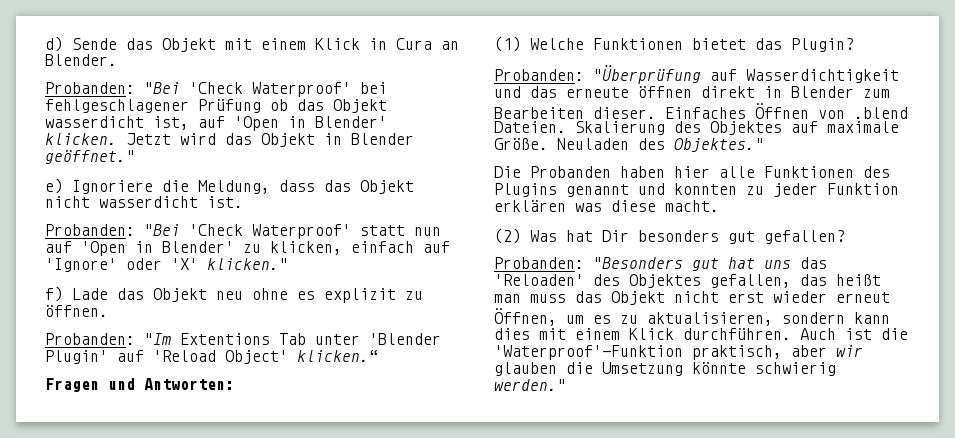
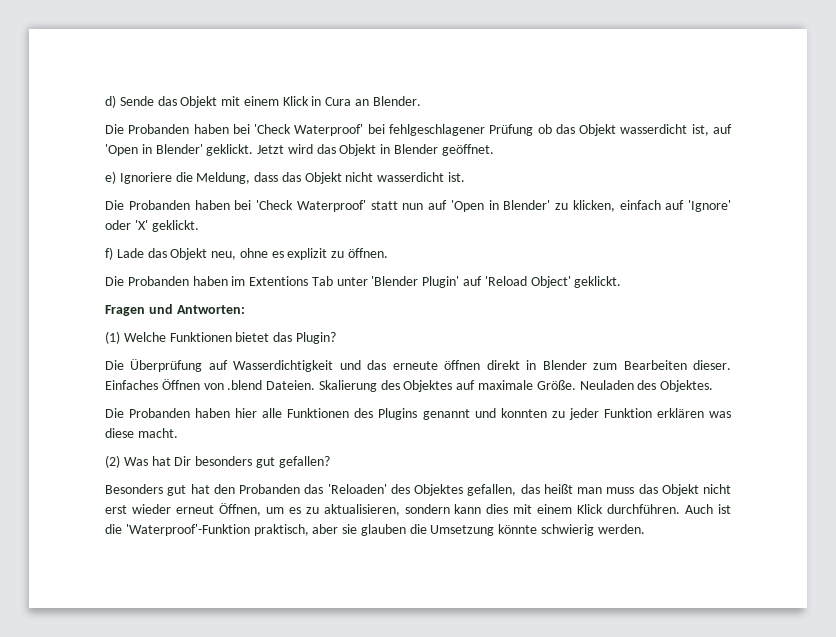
- Probanden: "Bei 'Check Waterproof' bei fehlgeschlagener Prüfung ob das Objekt wasserdicht ist, auf 'Open in Blender' klicken.
+ Die Probanden haben bei 'Check Waterproof' bei fehlgeschlagener Prüfung ob das Objekt wasserdicht ist, auf 'Open in Blender' geklickt.
- Jetzt wird das Objekt in Blender geöffnet."
+ Jetzt wird das Objekt in Blender geöffnet.
- Probanden: "Bei 'Check Waterproof' statt nun auf 'Open in Blender' zu klicken, einfach auf 'Ignore' oder 'X' klicken."
+ Die Probanden haben bei 'Check Waterproof' statt nun auf 'Open in Blender' zu klicken, einfach auf 'Ignore' oder 'X' geklickt.
- f) Lade das Objekt neu ohne es explizit zu öffnen.
+ f) Lade das Objekt neu, ohne es explizit zu öffnen.
- Probanden: "Im Extentions Tab unter 'Blender Plugin' auf 'Reload Object' klicken.“
+ Die Probanden haben im Extentions Tab unter 'Blender Plugin' auf 'Reload Object' geklickt.
- Probanden: "Überprüfung auf Wasserdichtigkeit und das erneute öffnen direkt in Blender zum Bearbeiten dieser.
+ Die Überprüfung auf Wasserdichtigkeit und das erneute öffnen direkt in Blender zum Bearbeiten dieser.
- Neuladen des Objektes."
+ Neuladen des Objektes.
- Probanden: "Besonders gut hat uns das 'Reloaden' des Objektes gefallen, das heißt man muss das Objekt nicht erst wieder erneut Öffnen, um es zu aktualisieren, sondern kann dies mit einem Klick durchführen.
+ Besonders gut hat den Probanden das 'Reloaden' des Objektes gefallen, das heißt man muss das Objekt nicht erst wieder erneut Öffnen, um es zu aktualisieren, sondern kann dies mit einem Klick durchführen.
- Auch ist die 'Waterproof'-Funktion praktisch, aber wir glauben die Umsetzung könnte schwierig werden."
+ Auch ist die 'Waterproof'-Funktion praktisch, aber sie glauben die Umsetzung könnte schwierig werden.

